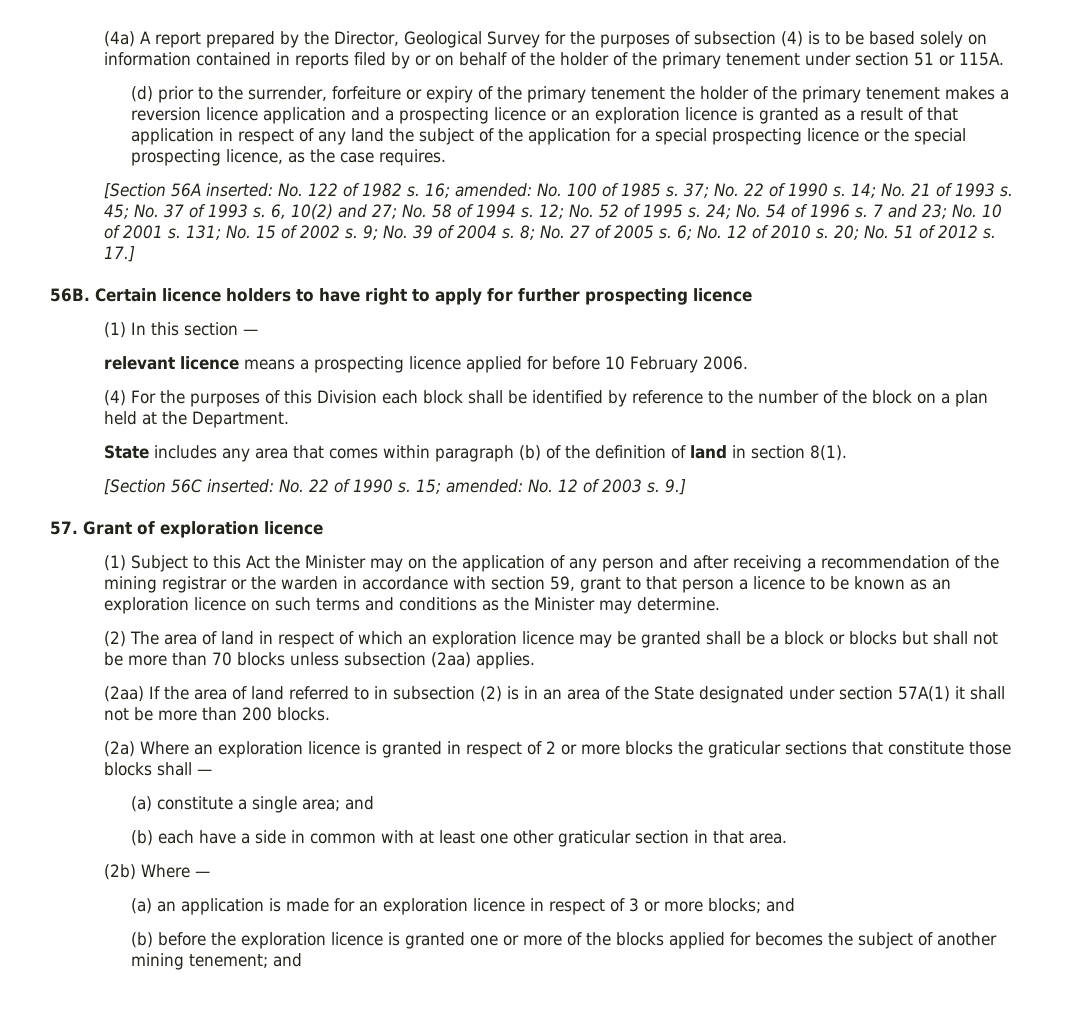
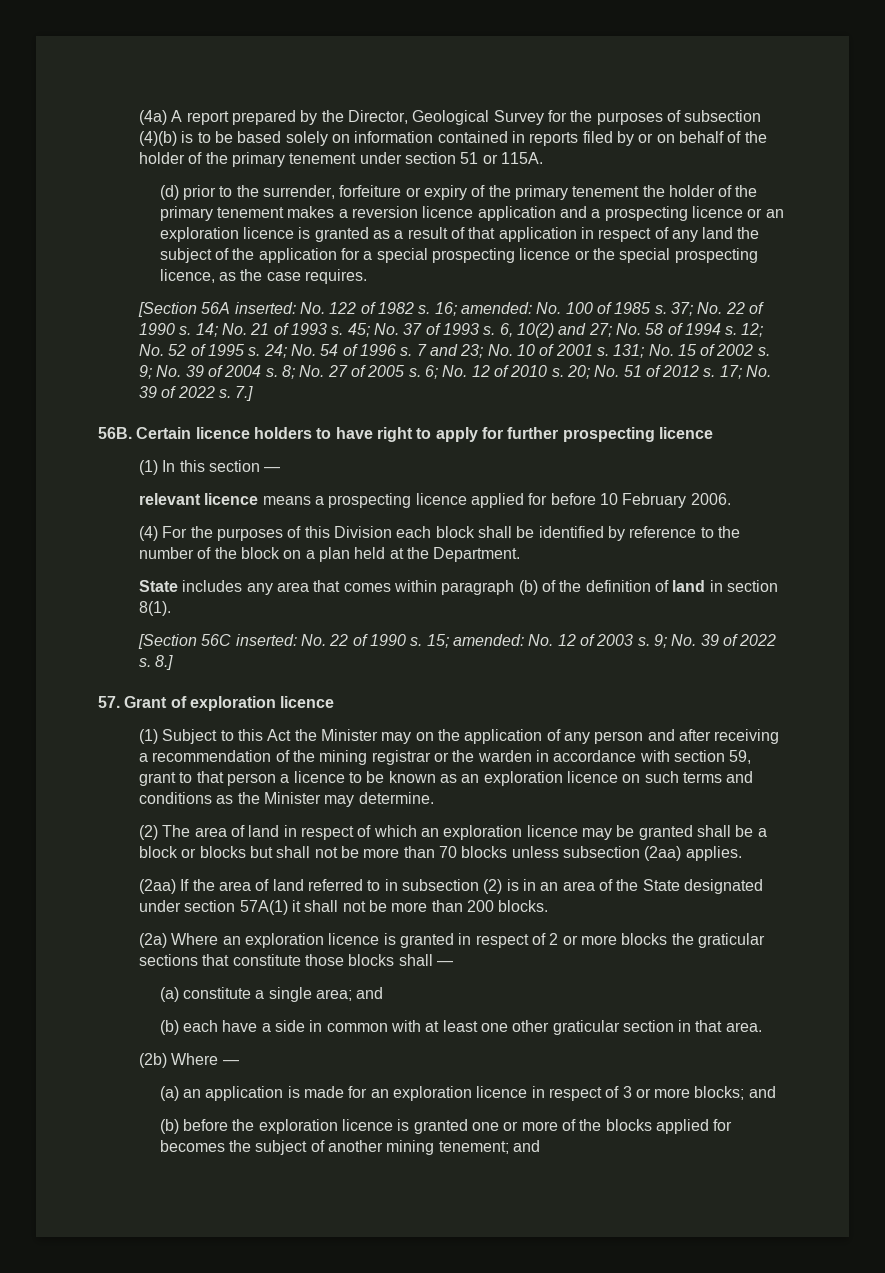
- (4a) A report prepared by the Director, Geological Survey for the purposes of subsection (4) is to be based solely on information contained in reports filed by or on behalf of the holder of the primary tenement under section 51 or 115A.
+ (4a) A report prepared by the Director, Geological Survey for the purposes of subsection (4)(b) is to be based solely on information contained in reports filed by or on behalf of the holder of the primary tenement under section 51 or 115A.
- 17.]
+ 17; No. 39 of 2022 s. 7.]
- 9.]
+ 9; No. 39 of 2022 s. 8.]

